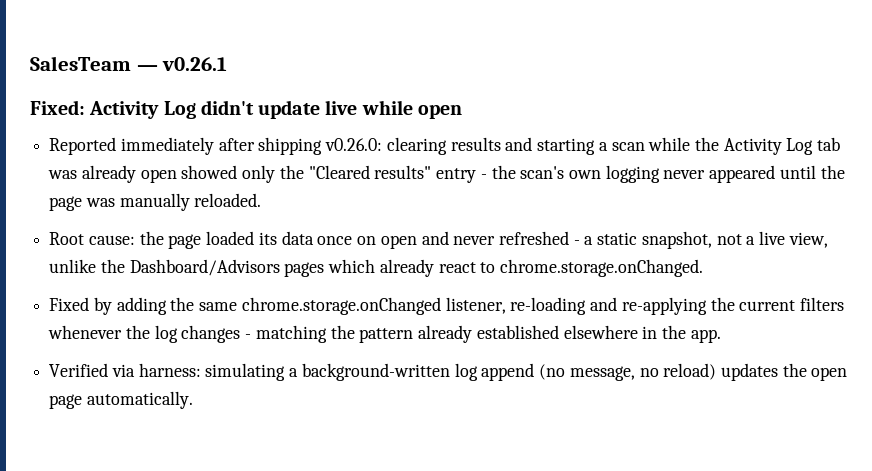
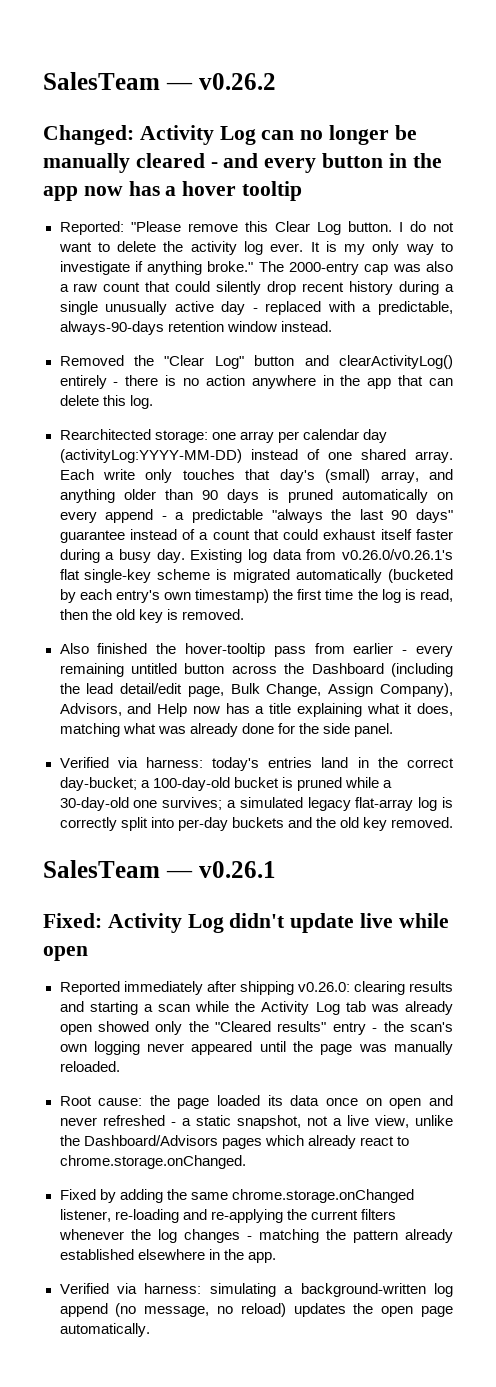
+ SalesTeam — v0.26.2
+ Changed: Activity Log can no longer be manually cleared - and every button in the app now has a hover tooltip
+ Reported: "Please remove this Clear Log button. I do not want to delete the activity log ever. It is my only way to investigate if anything broke." The 2000-entry cap was also a raw count that could silently drop recent history during a single unusually active day - replaced with a predictable, always-90-days retention window instead.
+ Removed the "Clear Log" button and clearActivityLog() entirely - there is no action anywhere in the app that can delete this log.
+ Rearchitected storage: one array per calendar day (activityLog:YYYY-MM-DD) instead of one shared array. Each write only touches that day's (small) array, and anything older than 90 days is pruned automatically on every append - a predictable "always the last 90 days" guarantee instead of a count that could exhaust itself faster during a busy day. Existing log data from v0.26.0/v0.26.1's flat single-key scheme is migrated automatically (bucketed by each entry's own timestamp) the first time the log is read, then the old key is removed.
+ Also finished the hover-tooltip pass from earlier - every remaining untitled button across the Dashboard (including the lead detail/edit page, Bulk Change, Assign Company), Advisors, and Help now has a title explaining what it does, matching what was already done for the side panel.
+ Verified via harness: today's entries land in the correct day-bucket; a 100-day-old bucket is pruned while a 30-day-old one survives; a simulated legacy flat-array log is correctly split into per-day buckets and the old key removed.

